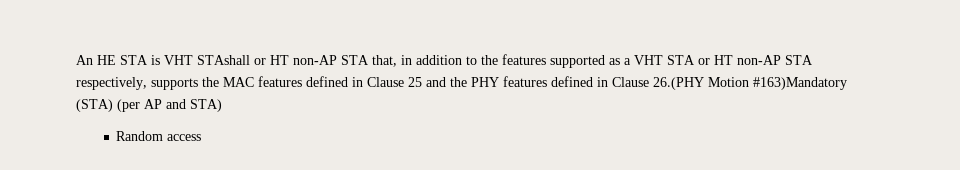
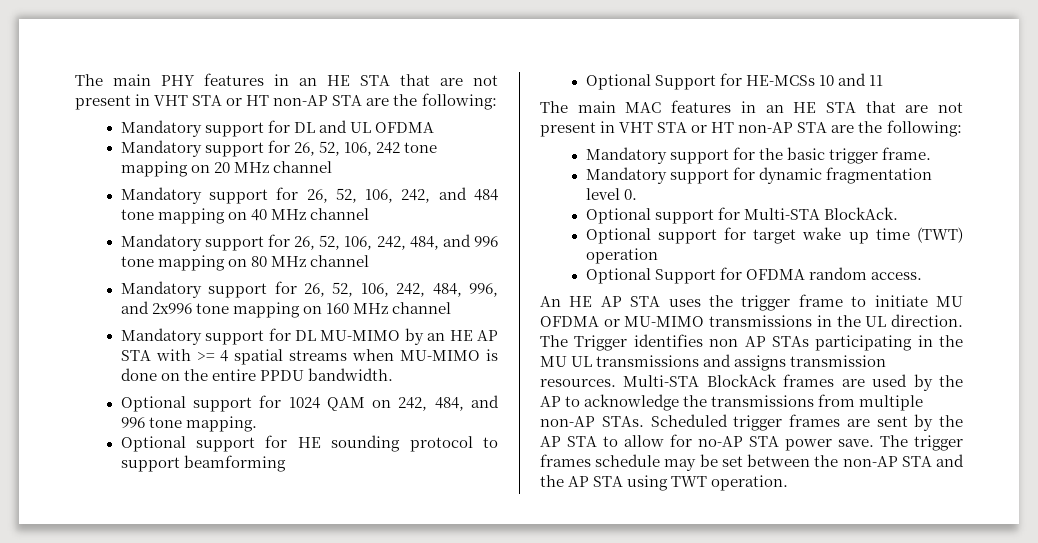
- An HE STA is VHT STAshall or HT non-AP STA that, in addition to the features supported as a VHT STA or HT non-AP STA respectively, supports the MAC features defined in Clause 25 and the PHY features defined in Clause 26.(PHY Motion #163)Mandatory (STA) (per AP and STA)
- Random access
+ The main PHY features in an HE STA that are not present in VHT STA or HT non-AP STA are the following:
+ Mandatory support for DL and UL OFDMA
+ Mandatory support for 26, 52, 106, 242 tone mapping on 20 MHz channel
+ Mandatory support for 26, 52, 106, 242, and 484 tone mapping on 40 MHz channel
+ Mandatory support for 26, 52, 106, 242, 484, and 996 tone mapping on 80 MHz channel
+ Mandatory support for 26, 52, 106, 242, 484, 996, and 2x996 tone mapping on 160 MHz channel
+ Mandatory support for DL MU-MIMO by an HE AP STA with >= 4 spatial streams when MU-MIMO is done on the entire PPDU bandwidth.
+ Optional support for 1024 QAM on 242, 484, and 996 tone mapping.
+ Optional support for HE sounding protocol to support beamforming
+ Optional Support for HE-MCSs 10 and 11
+ The main MAC features in an HE STA that are not present in VHT STA or HT non-AP STA are the following:
+ Mandatory support for the basic trigger frame.
+ Mandatory support for dynamic fragmentation level 0.
+ Optional support for Multi-STA BlockAck.
+ Optional support for target wake up time (TWT) operation
+ Optional Support for OFDMA random access.
+ An HE AP STA uses the trigger frame to initiate MU OFDMA or MU-MIMO transmissions in the UL direction. The Trigger identifies non AP STAs participating in the MU UL transmissions and assigns transmission resources. Multi-STA BlockAck frames are used by the AP to acknowledge the transmissions from multiple non-AP STAs. Scheduled trigger frames are sent by the AP STA to allow for no-AP STA power save. The trigger frames schedule may be set between the non-AP STA and the AP STA using TWT operation.

